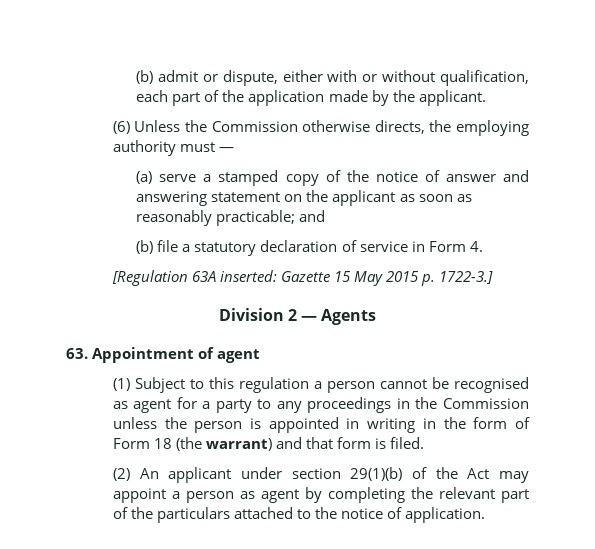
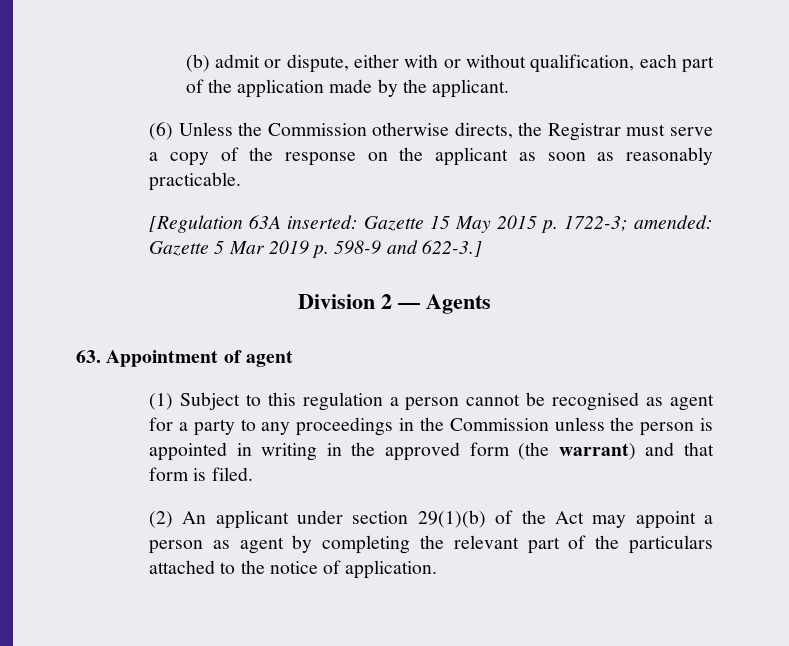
- (6) Unless the Commission otherwise directs, the employing authority must —
- (a) serve a stamped copy of the notice of answer and answering statement on the applicant as soon as reasonably practicable; and
- (b) file a statutory declaration of service in Form 4.
+ (6) Unless the Commission otherwise directs, the Registrar must serve a copy of the response on the applicant as soon as reasonably practicable.
- [Regulation 63A inserted: Gazette 15 May 2015 p. 1722-3.]
+ [Regulation 63A inserted: Gazette 15 May 2015 p. 1722-3; amended: Gazette 5 Mar 2019 p. 598-9 and 622-3.]
- (1) Subject to this regulation a person cannot be recognised as agent for a party to any proceedings in the Commission unless the person is appointed in writing in the form of Form 18 (the warrant) and that form is filed.
+ (1) Subject to this regulation a person cannot be recognised as agent for a party to any proceedings in the Commission unless the person is appointed in writing in the approved form (the warrant) and that form is filed.

